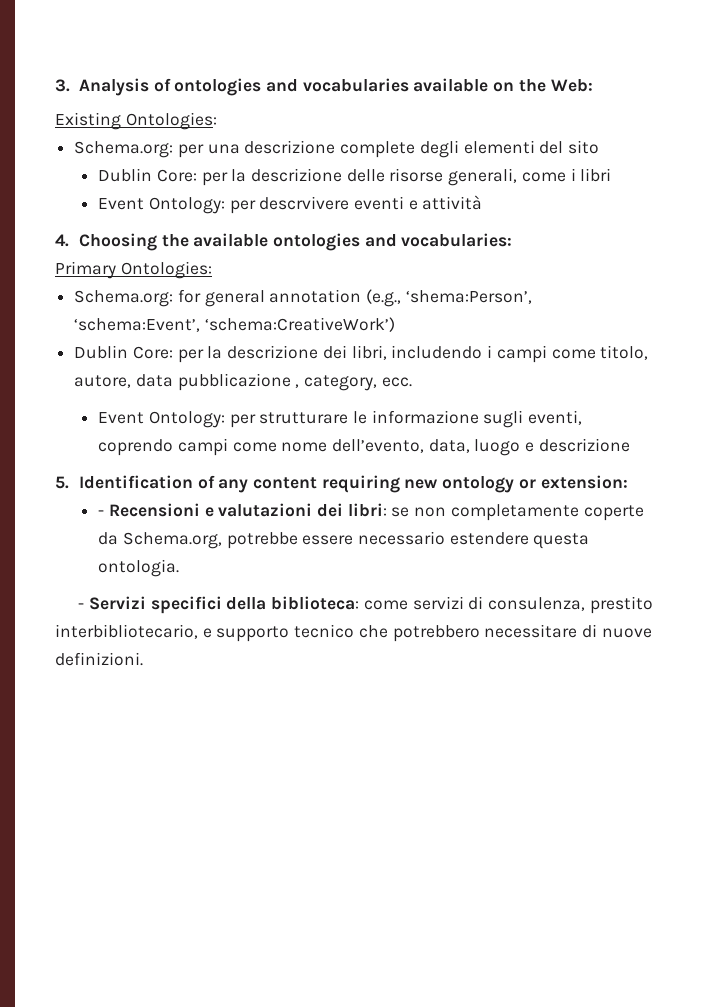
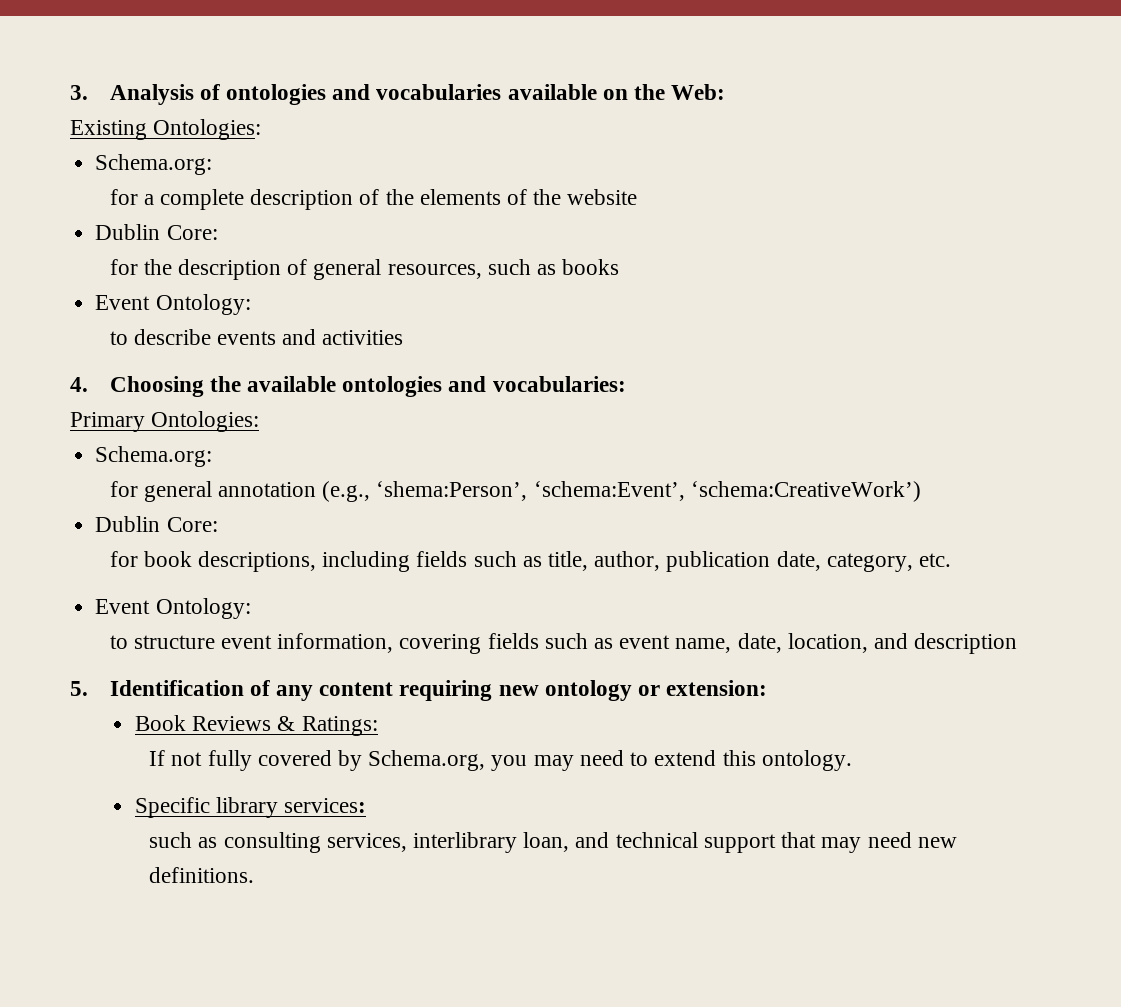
  Existing Ontologies:
- Schema.org: per una descrizione complete degli elementi del sito
- Dublin Core: per la descrizione delle risorse generali, come i libri
- Event Ontology: per descrvivere eventi e attività
+ Schema.org:
+ for a complete description of the elements of the website
+ Dublin Core:
+ for the description of general resources, such as books
+ Event Ontology:
+ to describe events and activities
  Primary Ontologies:
- Schema.org: for general annotation (e.g., ‘shema:Person’, ‘schema:Event’, ‘schema:CreativeWork’)
- Dublin Core: per la descrizione dei libri, includendo i campi come titolo, autore, data pubblicazione , category, ecc.
- Event Ontology: per strutturare le informazione sugli eventi, coprendo campi come nome dell’evento, data, luogo e descrizione
+ Schema.org:
+ for general annotation (e.g., ‘shema:Person’, ‘schema:Event’, ‘schema:CreativeWork’)
+ Dublin Core:
+ for book descriptions, including fields such as title, author, publication date, category, etc.
+ Event Ontology:
+ to structure event information, covering fields such as event name, date, location, and description
- - Recensioni e valutazioni dei libri: se non completamente coperte da Schema.org, potrebbe essere necessario estendere questa ontologia.
- - Servizi specifici della biblioteca: come servizi di consulenza, prestito interbibliotecario, e supporto tecnico che potrebbero necessitare di nuove definizioni.
+ Book Reviews & Ratings:
+ If not fully covered by Schema.org, you may need to extend this ontology.
+ Specific library services:
+ such as consulting services, interlibrary loan, and technical support that may need new definitions.

